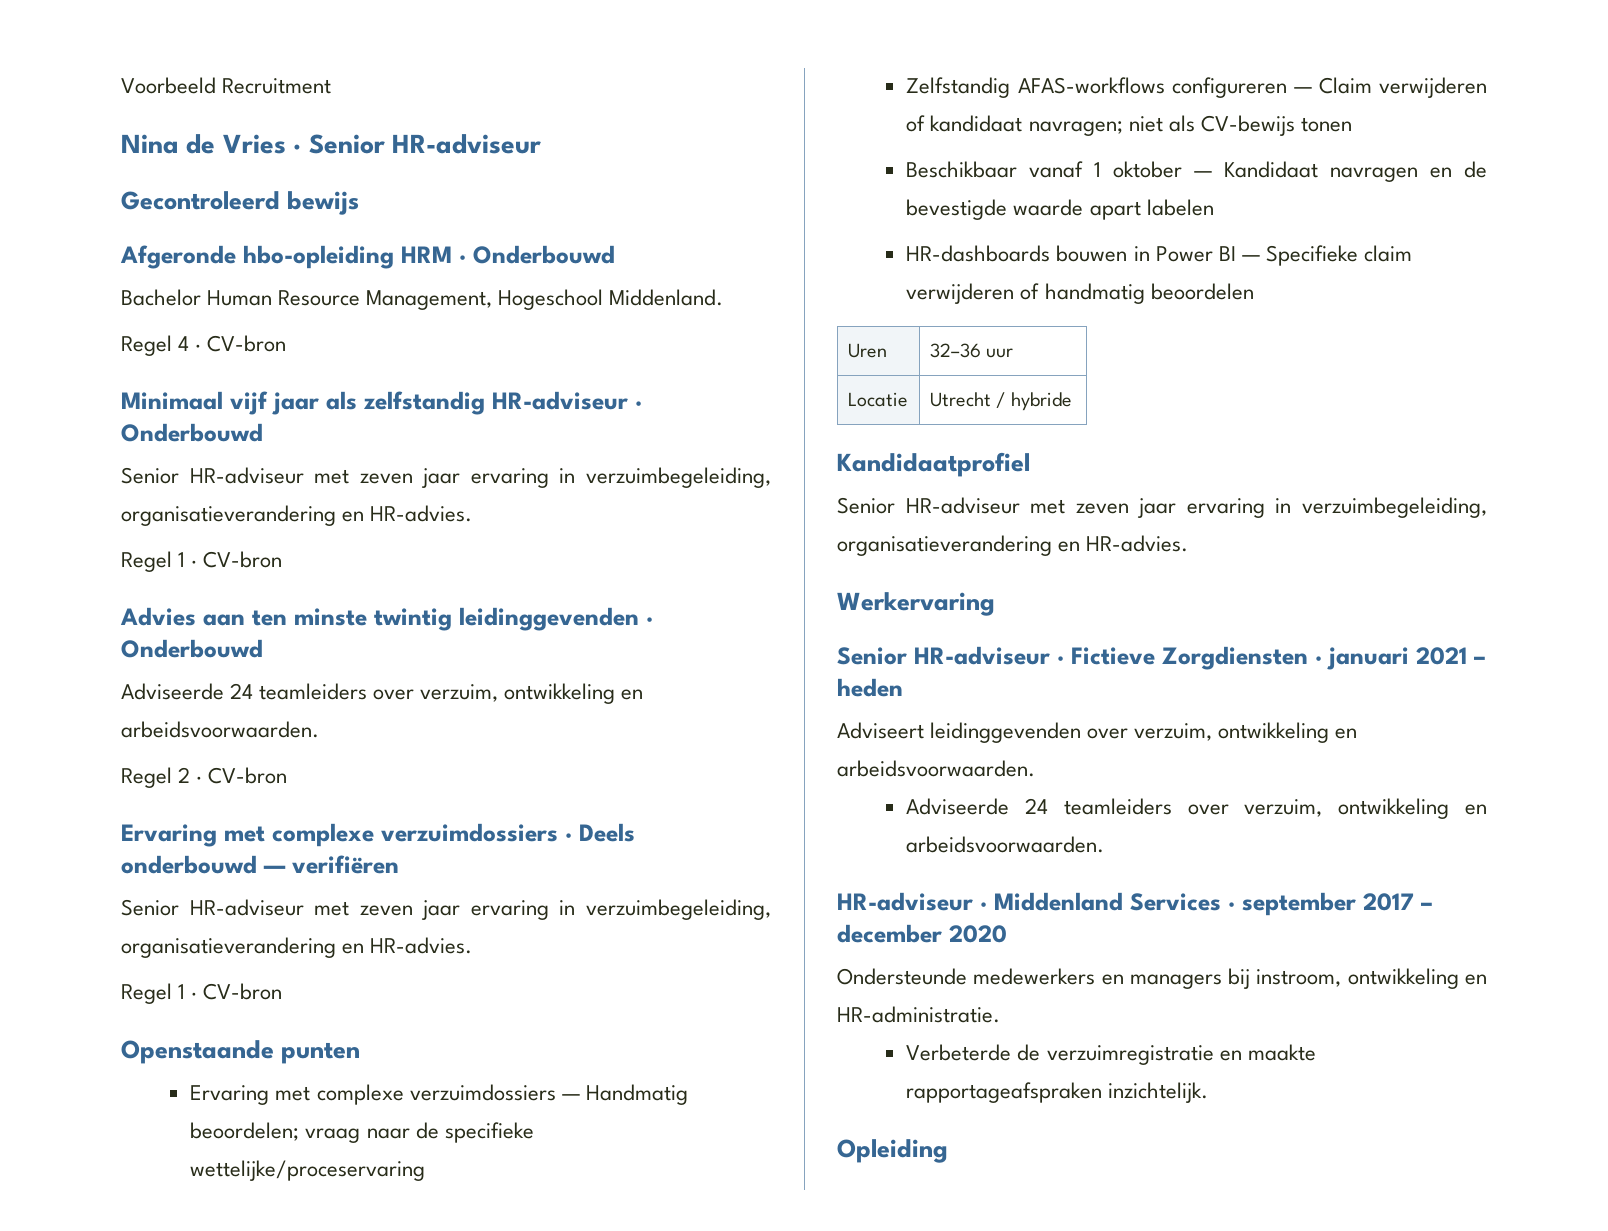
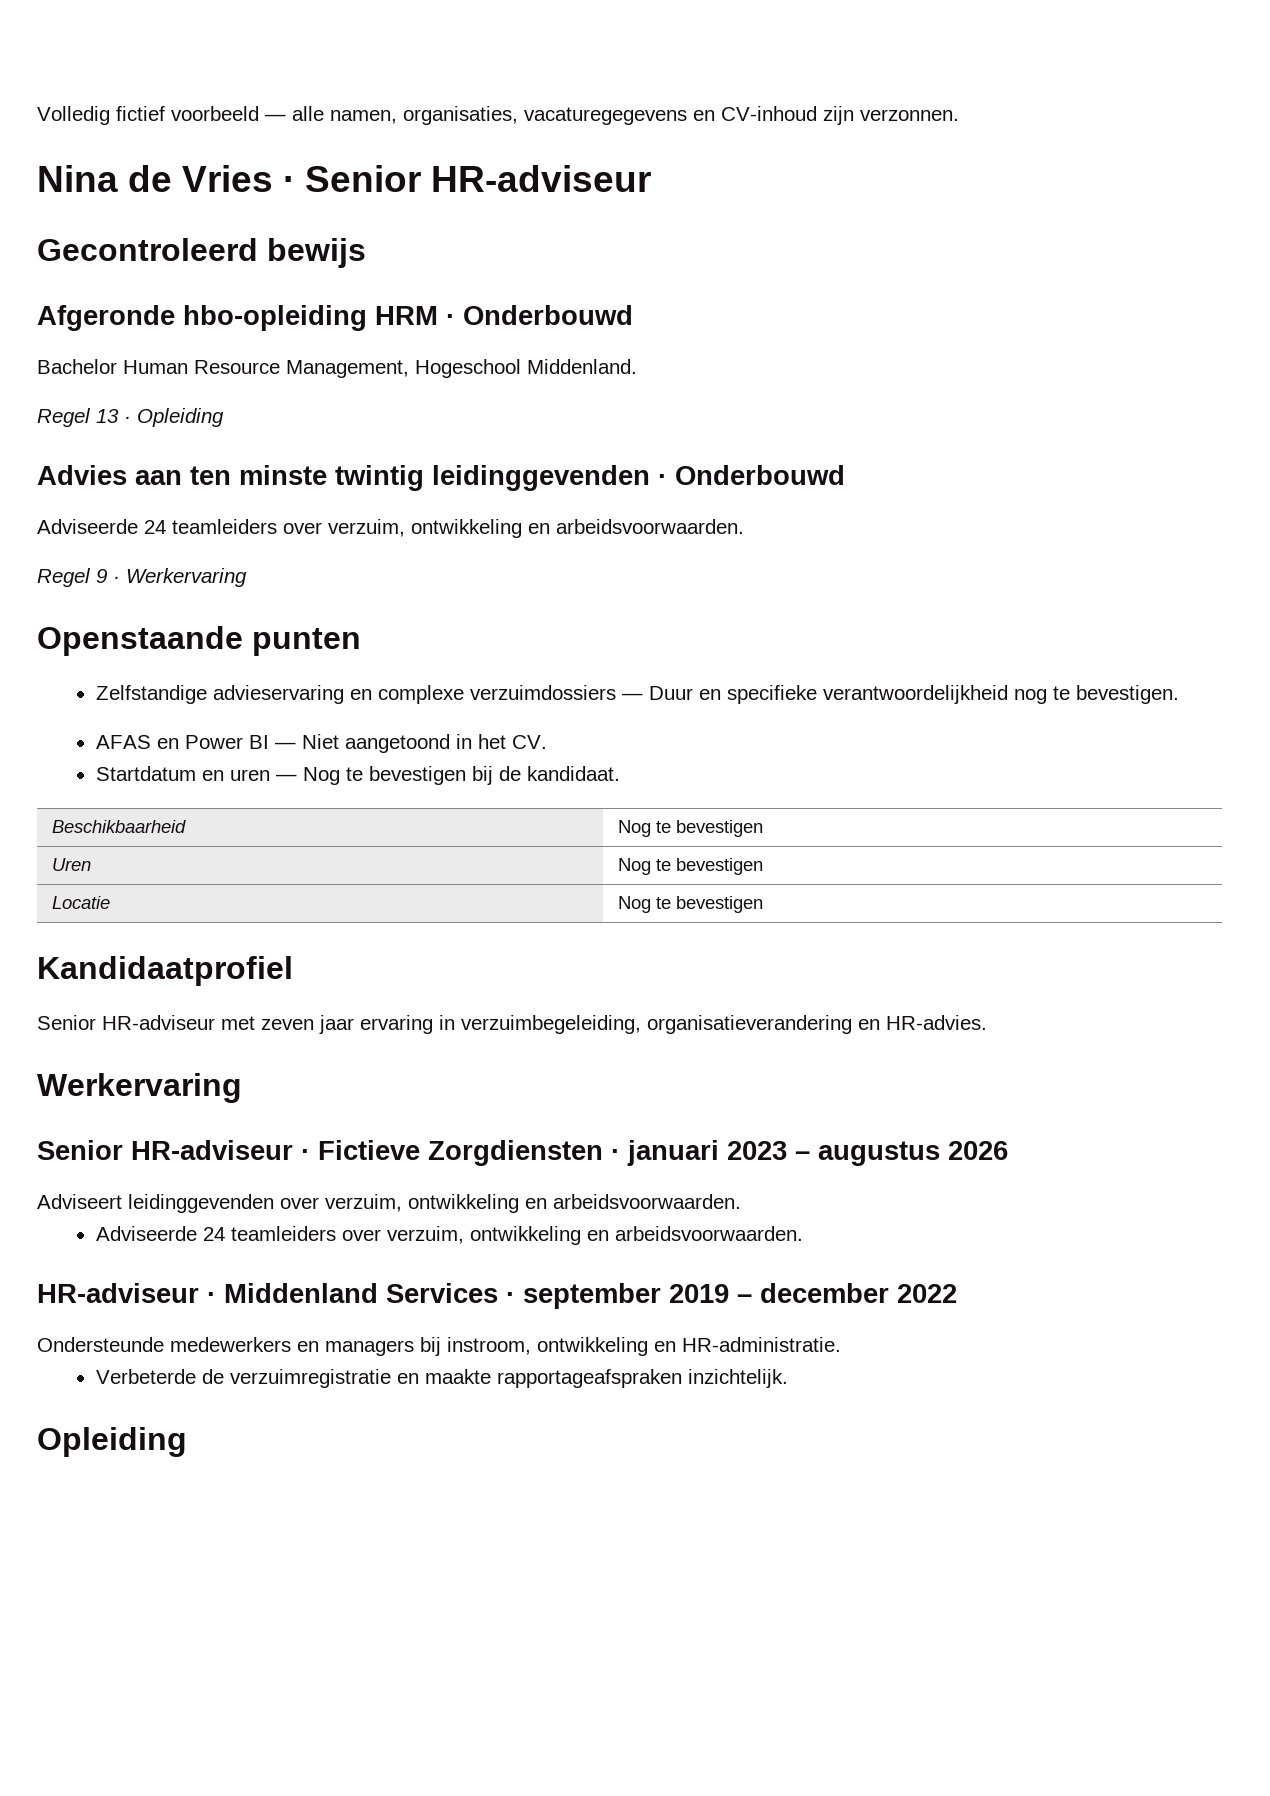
- Voorbeeld Recruitment
+ Volledig fictief voorbeeld — alle namen, organisaties, vacaturegegevens en CV-inhoud zijn verzonnen.
- Regel 4 · CV-bron
- Minimaal vijf jaar als zelfstandig HR-adviseur · Onderbouwd
- Senior HR-adviseur met zeven jaar ervaring in verzuimbegeleiding, organisatieverandering en HR-advies.
- Regel 1 · CV-bron
+ Regel 13 · Opleiding
- Regel 2 · CV-bron
- Ervaring met complexe verzuimdossiers · Deels onderbouwd — verifiëren
- Senior HR-adviseur met zeven jaar ervaring in verzuimbegeleiding, organisatieverandering en HR-advies.
- Regel 1 · CV-bron
+ Regel 9 · Werkervaring
  Openstaande punten
- Ervaring met complexe verzuimdossiers — Handmatig beoordelen; vraag naar de specifieke wettelijke/proceservaring
- Zelfstandig AFAS-workflows configureren — Claim verwijderen of kandidaat navragen; niet als CV-bewijs tonen
- Beschikbaar vanaf 1 oktober — Kandidaat navragen en de bevestigde waarde apart labelen
- HR-dashboards bouwen in Power BI — Specifieke claim verwijderen of handmatig beoordelen
- Uren | 32–36 uur
- Locatie | Utrecht / hybride
+ Zelfstandige advieservaring en complexe verzuimdossiers — Duur en specifieke verantwoordelijkheid nog te bevestigen.
+ AFAS en Power BI — Niet aangetoond in het CV.
+ Startdatum en uren — Nog te bevestigen bij de kandidaat.
+ Beschikbaarheid | Nog te bevestigen
+ Uren | Nog te bevestigen
+ Locatie | Nog te bevestigen
- Senior HR-adviseur · Fictieve Zorgdiensten · januari 2021 – heden
+ Senior HR-adviseur · Fictieve Zorgdiensten · januari 2023 – augustus 2026
- HR-adviseur · Middenland Services · september 2017 – december 2020
+ HR-adviseur · Middenland Services · september 2019 – december 2022

